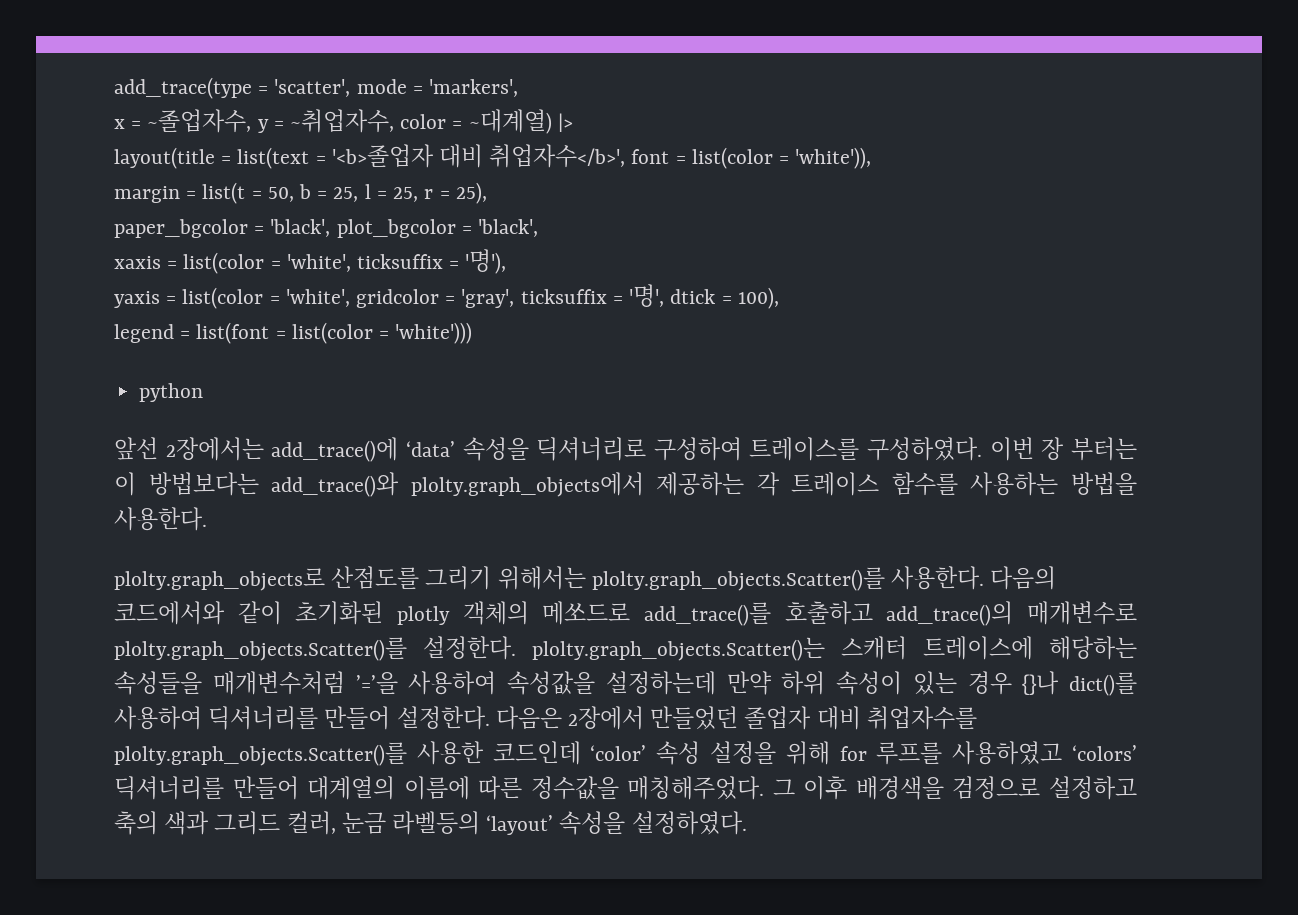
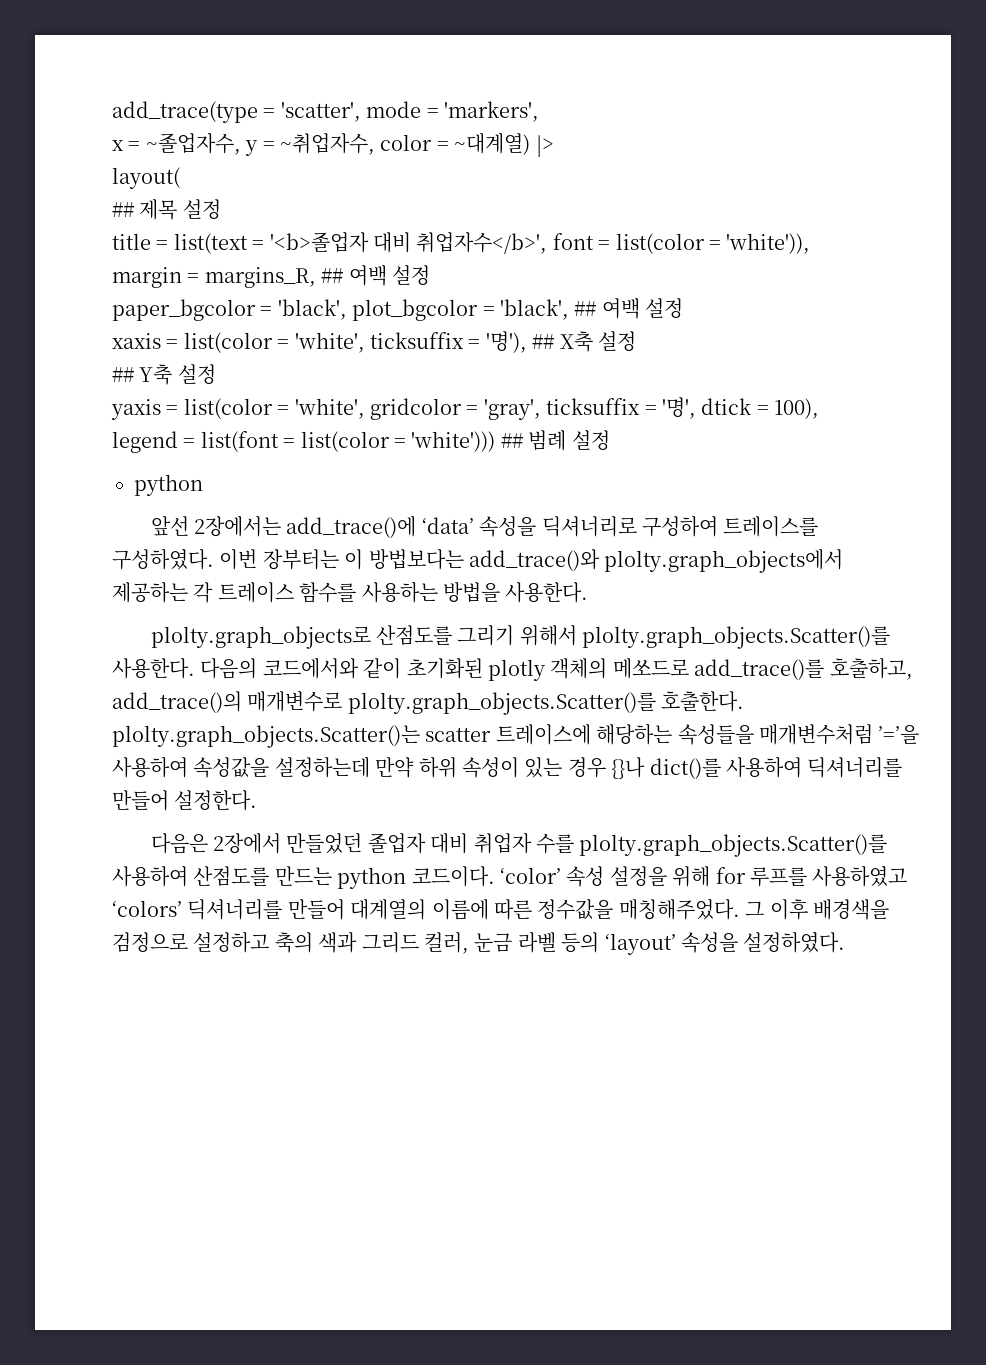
- layout(title = list(text = '<b>졸업자 대비 취업자수</b>', font = list(color = 'white')),
+ layout(
+ ## 제목 설정
+ title = list(text = '<b>졸업자 대비 취업자수</b>', font = list(color = 'white')),
- margin = list(t = 50, b = 25, l = 25, r = 25),
+ margin = margins_R, ## 여백 설정
- paper_bgcolor = 'black', plot_bgcolor = 'black',
+ paper_bgcolor = 'black', plot_bgcolor = 'black', ## 여백 설정
- xaxis = list(color = 'white', ticksuffix = '명'),
+ xaxis = list(color = 'white', ticksuffix = '명'), ## X축 설정
+ ## Y축 설정
- legend = list(font = list(color = 'white')))
+ legend = list(font = list(color = 'white'))) ## 범례 설정
- 이번 장 부터는 이 방법보다는 add_trace()와 plolty.graph_objects에서 제공하는 각 트레이스 함수를 사용하는 방법을 사용한다.
+ 이번 장부터는 이 방법보다는 add_trace()와 plolty.graph_objects에서 제공하는 각 트레이스 함수를 사용하는 방법을 사용한다.
- plolty.graph_objects로 산점도를 그리기 위해서는 plolty.graph_objects.Scatter()를 사용한다.
+ plolty.graph_objects로 산점도를 그리기 위해서 plolty.graph_objects.Scatter()를 사용한다.
- 다음의 코드에서와 같이 초기화된 plotly 객체의 메쏘드로 add_trace()를 호출하고 add_trace()의 매개변수로 plolty.graph_objects.Scatter()를 설정한다. plolty.graph_objects.Scatter()는 스캐터 트레이스에 해당하는 속성들을 매개변수처럼 ’=’을 사용하여 속성값을 설정하는데 만약 하위 속성이 있는 경우 {}나 dict()를 사용하여 딕셔너리를 만들어 설정한다. 다음은 2장에서 만들었던 졸업자 대비 취업자수를 plolty.graph_objects.Scatter()를 사용한 코드인데 ‘color’ 속성 설정을 위해 for 루프를 사용하였고 ‘colors’ 딕셔너리를 만들어 대계열의 이름에 따른 정수값을 매칭해주었다.
+ 다음의 코드에서와 같이 초기화된 plotly 객체의 메쏘드로 add_trace()를 호출하고, add_trace()의 매개변수로 plolty.graph_objects.Scatter()를 호출한다. plolty.graph_objects.Scatter()는 scatter 트레이스에 해당하는 속성들을 매개변수처럼 ’=’을 사용하여 속성값을 설정하는데 만약 하위 속성이 있는 경우 {}나 dict()를 사용하여 딕셔너리를 만들어 설정한다.
+ 다음은 2장에서 만들었던 졸업자 대비 취업자 수를 plolty.graph_objects.Scatter()를 사용하여 산점도를 만드는 python 코드이다. ‘color’ 속성 설정을 위해 for 루프를 사용하였고 ‘colors’ 딕셔너리를 만들어 대계열의 이름에 따른 정수값을 매칭해주었다.
- 그 이후 배경색을 검정으로 설정하고 축의 색과 그리드 컬러, 눈금 라벨등의 ‘layout’ 속성을 설정하였다.
+ 그 이후 배경색을 검정으로 설정하고 축의 색과 그리드 컬러, 눈금 라벨 등의 ‘layout’ 속성을 설정하였다.

